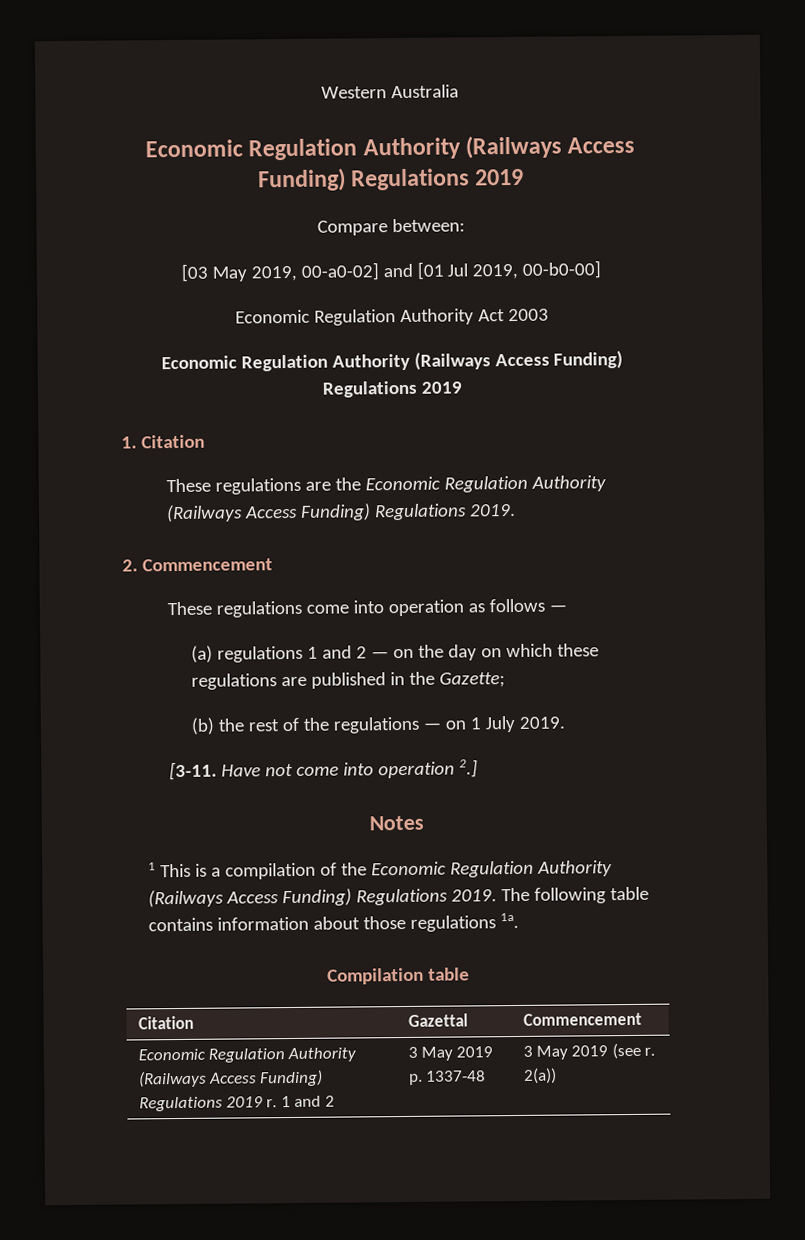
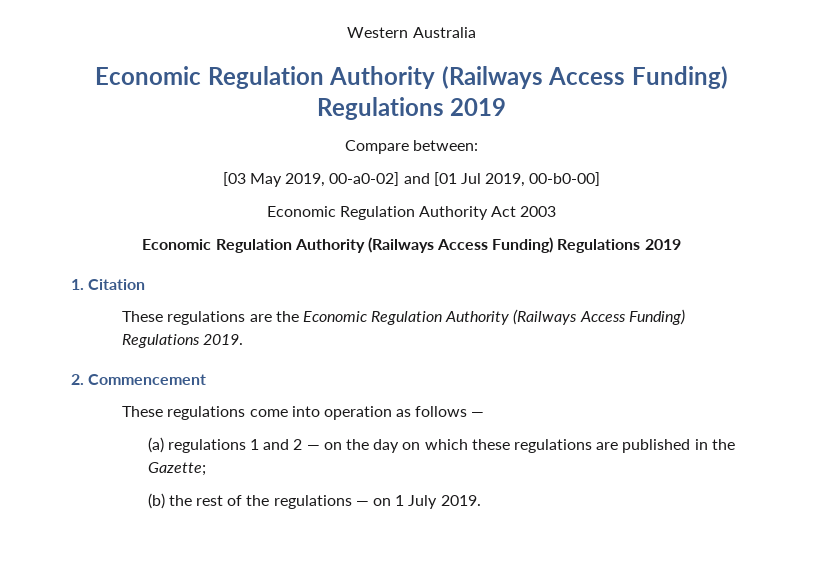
- [3-11. Have not come into operation 2.]
- Notes
- 1 This is a compilation of the Economic Regulation Authority (Railways Access Funding) Regulations 2019. The following table contains information about those regulations 1a.
- Compilation table
- Citation | Gazettal | Commencement
- Economic Regulation Authority (Railways Access Funding) Regulations 2019 r. 1 and 2 | 3 May 2019 p. 1337-48 | 3 May 2019 (see r. 2(a))

